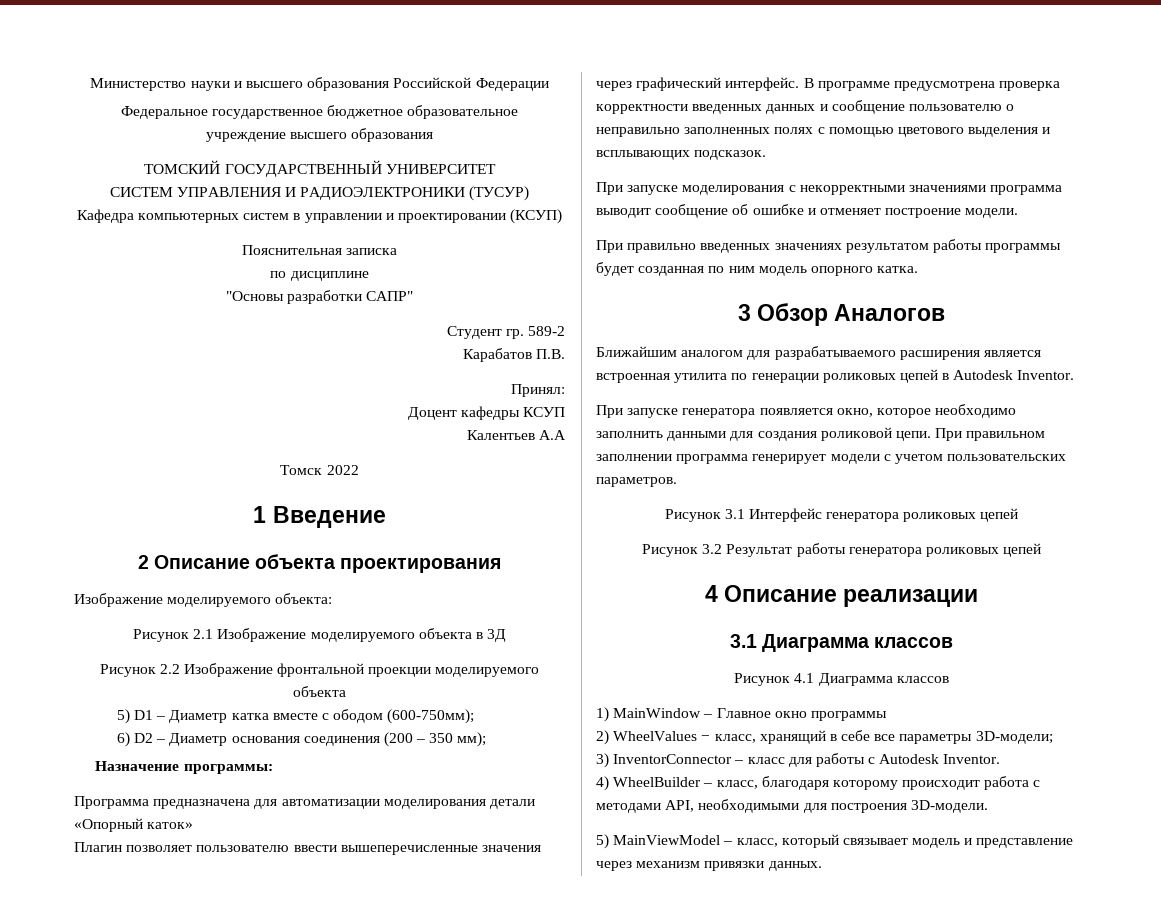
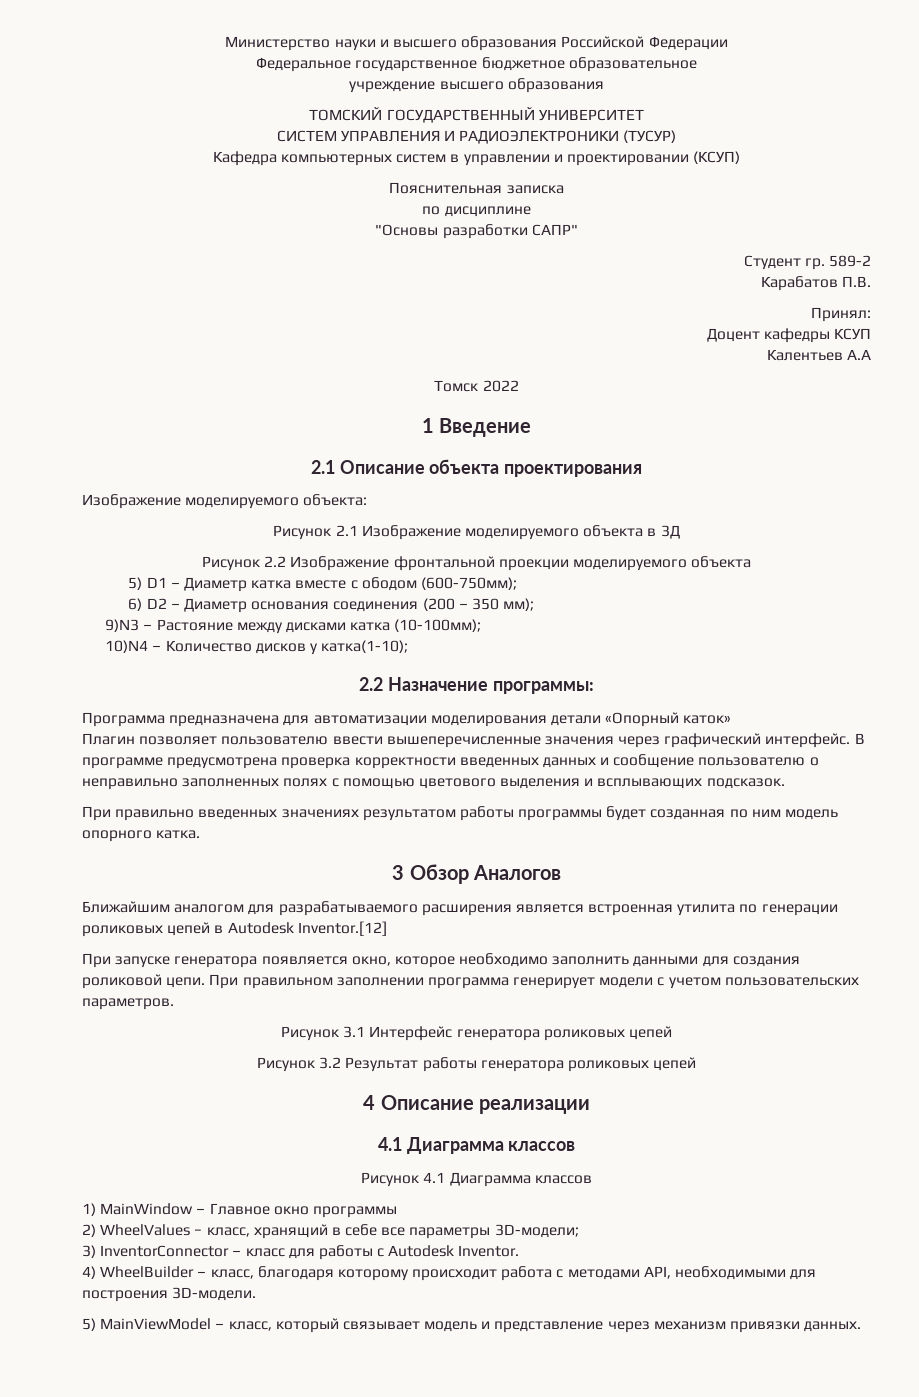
- 2 Описание объекта проектирования
+ 2.1 Описание объекта проектирования
- Назначение программы:
+ 9)N3 – Растояние между дисками катка (10-100мм);
+ 10)N4 – Количество дисков у катка(1-10);
+ 2.2 Назначение программы:
- При запуске моделирования с некорректными значениями программа выводит сообщение об ошибке и отменяет построение модели.
- Ближайшим аналогом для разрабатываемого расширения является встроенная утилита по генерации роликовых цепей в Autodesk Inventor.
+ Ближайшим аналогом для разрабатываемого расширения является встроенная утилита по генерации роликовых цепей в Autodesk Inventor.[12]
  4 Описание реализации
- 3.1 Диаграмма классов
+ 4.1 Диаграмма классов

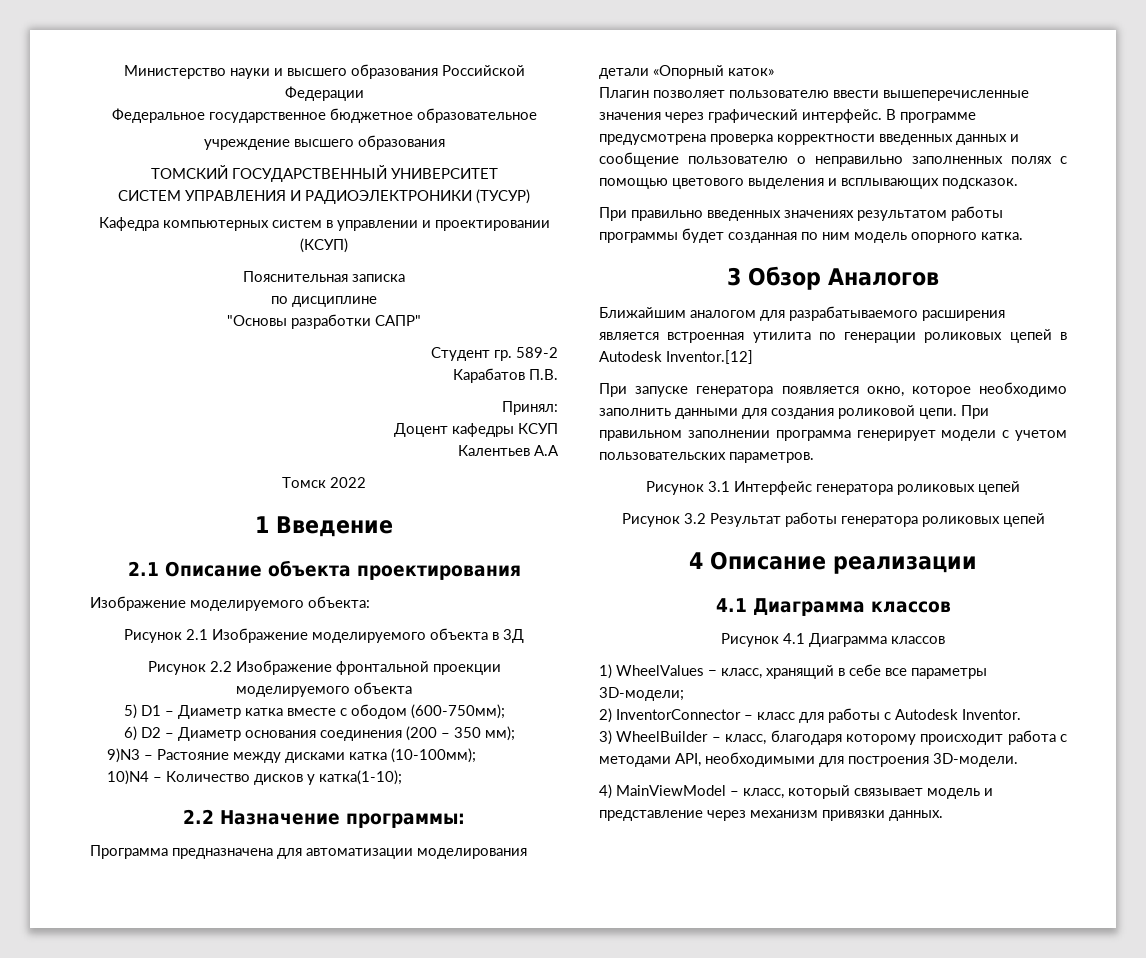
- 1) MainWindow – Главное окно программы
- 2) WheelValues − класс, хранящий в себе все параметры 3D-модели;
+ 1) WheelValues − класс, хранящий в себе все параметры 3D-модели;
- 3) InventorConnector – класс для работы с Autodesk Inventor.
+ 2) InventorConnector – класс для работы с Autodesk Inventor.
- 4) WheelBuilder – класс, благодаря которому происходит работа с методами API, необходимыми для построения 3D-модели.
+ 3) WheelBuilder – класс, благодаря которому происходит работа с методами API, необходимыми для построения 3D-модели.
- 5) MainViewModel – класс, который связывает модель и представление через механизм привязки данных.
+ 4) MainViewModel – класс, который связывает модель и представление через механизм привязки данных.

